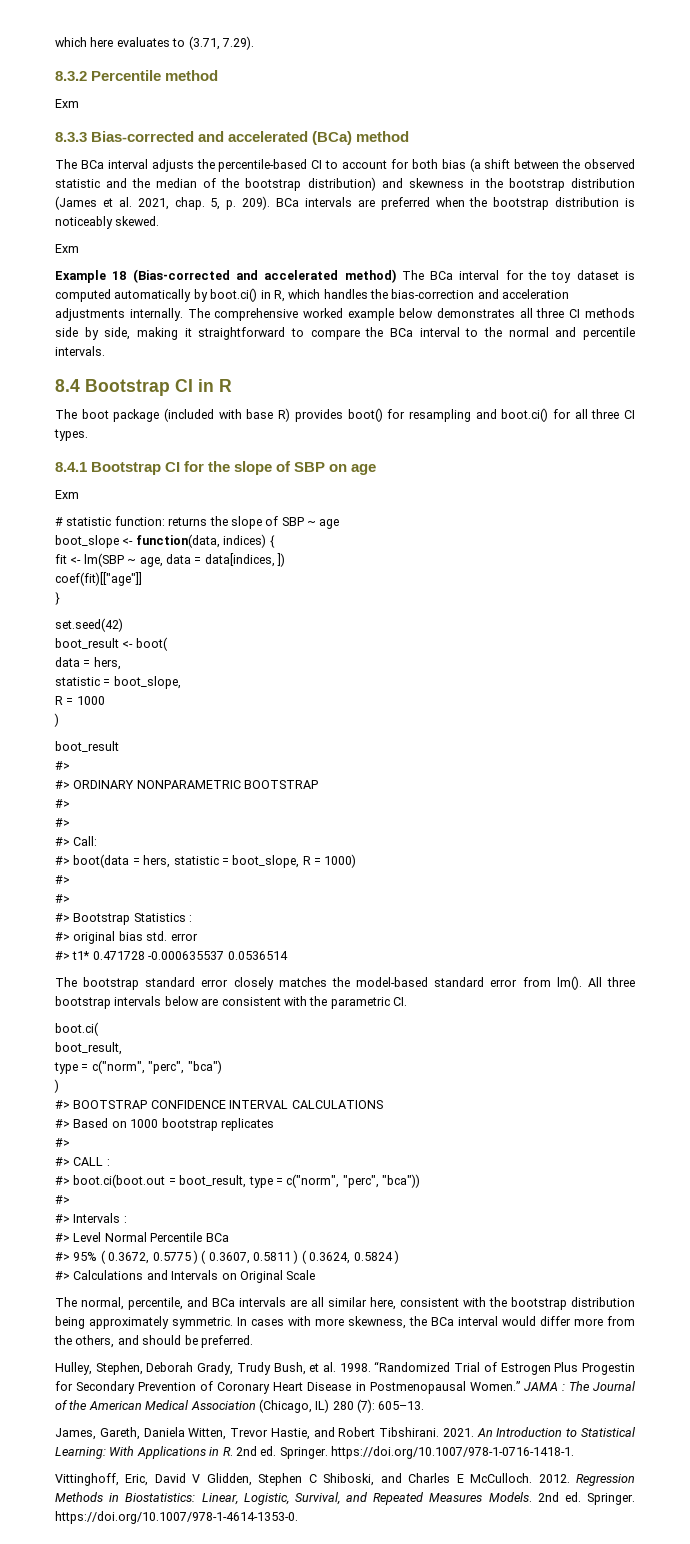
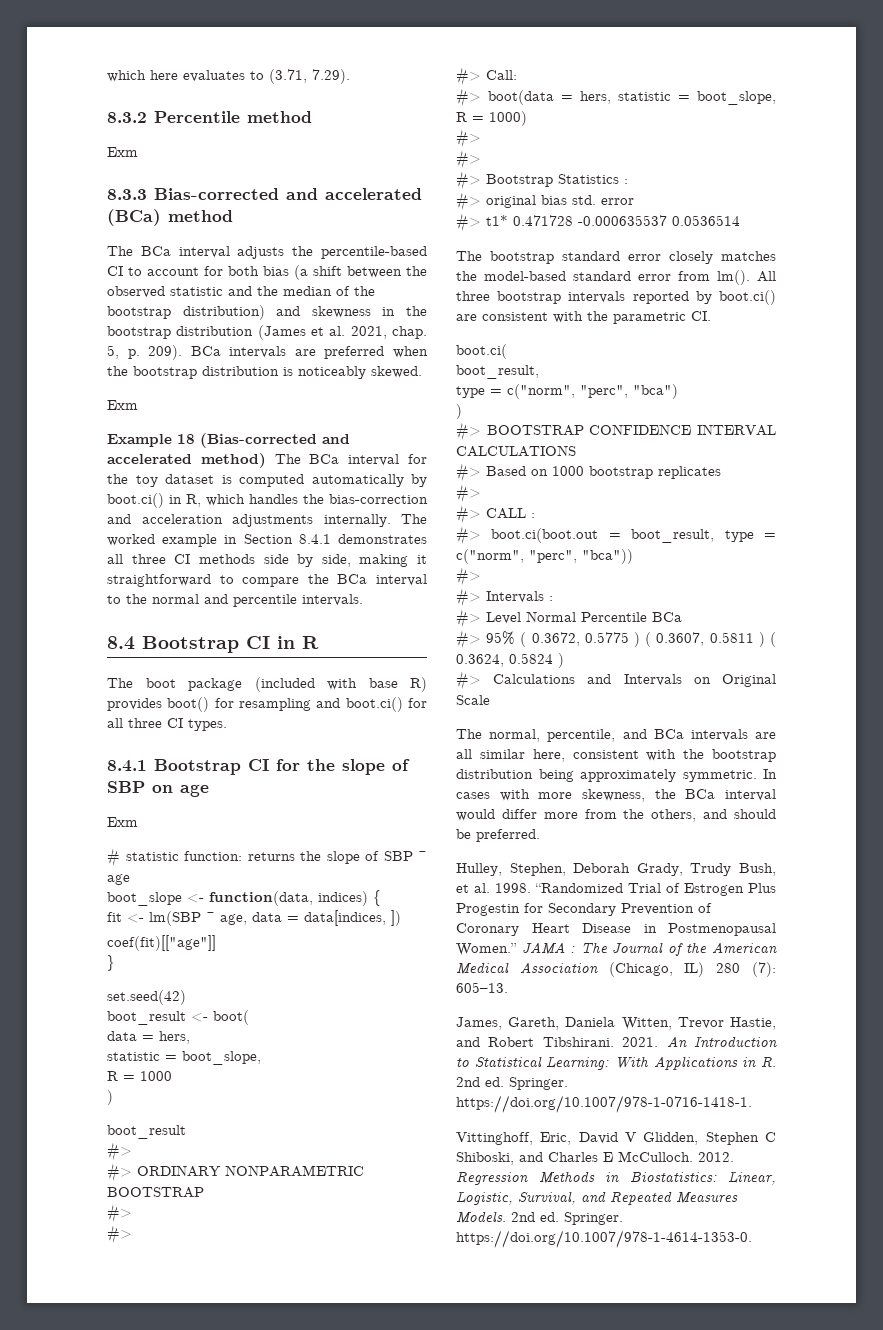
- The comprehensive worked example below demonstrates all three CI methods side by side, making it straightforward to compare the BCa interval to the normal and percentile intervals.
+ The worked example in Section 8.4.1 demonstrates all three CI methods side by side, making it straightforward to compare the BCa interval to the normal and percentile intervals.
- All three bootstrap intervals below are consistent with the parametric CI.
+ All three bootstrap intervals reported by boot.ci() are consistent with the parametric CI.

